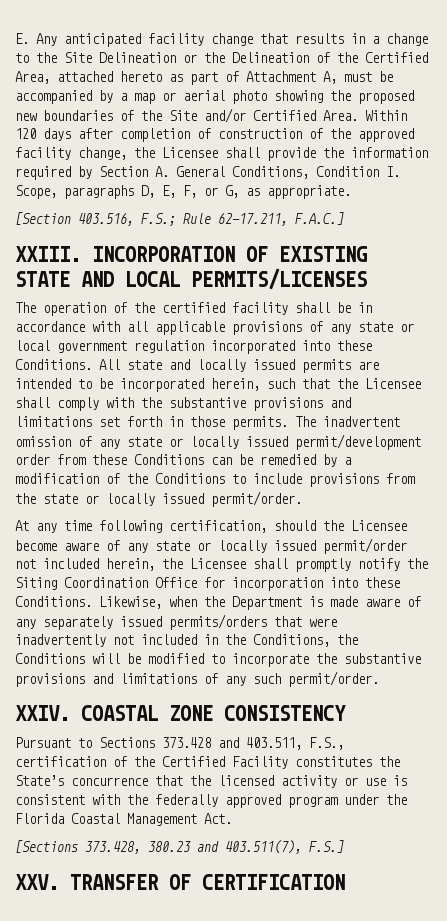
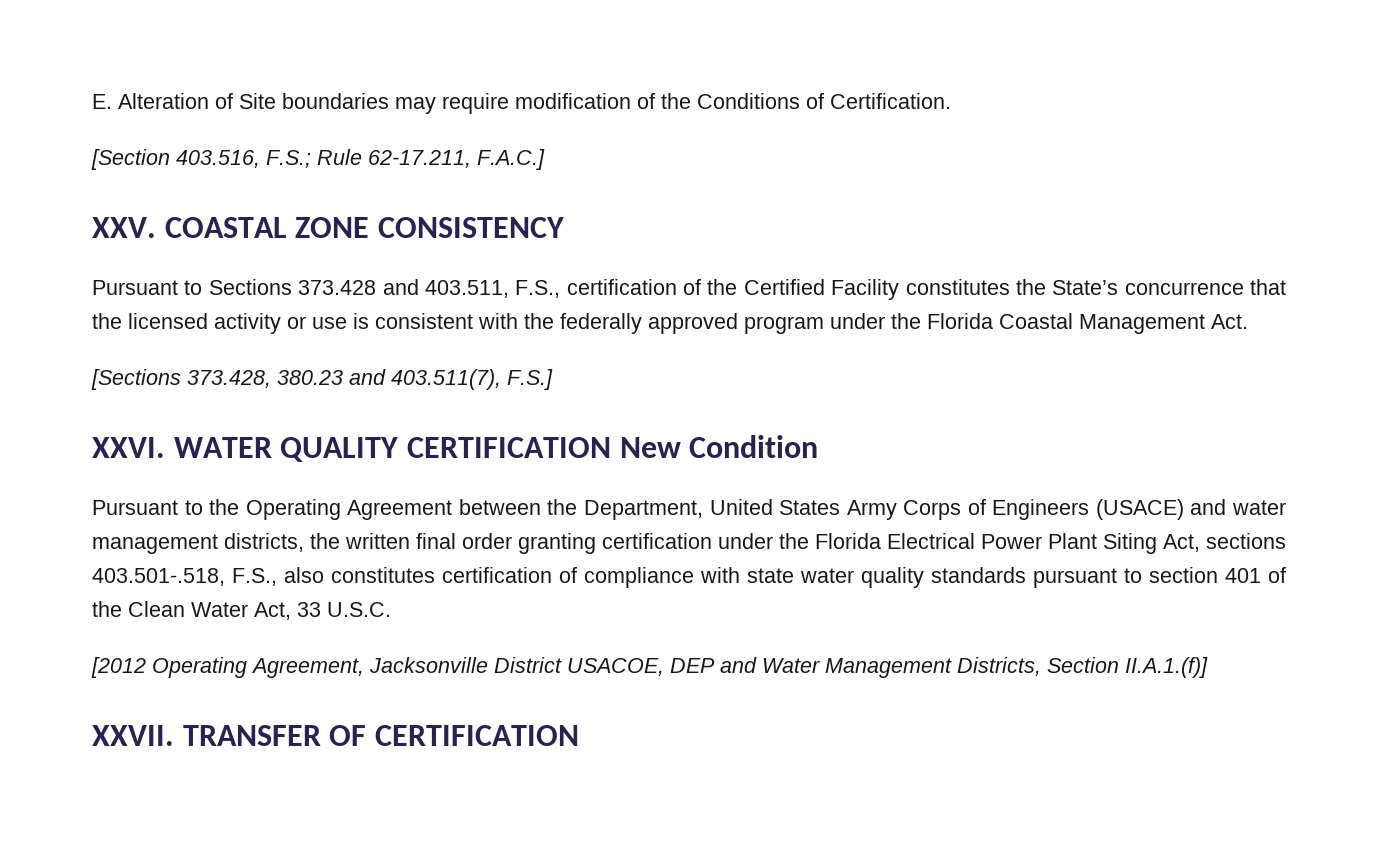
- E. Any anticipated facility change that results in a change to the Site Delineation or the Delineation of the Certified Area, attached hereto as part of Attachment A, must be accompanied by a map or aerial photo showing the proposed new boundaries of the Site and/or Certified Area. Within 120 days after completion of construction of the approved facility change, the Licensee shall provide the information required by Section A. General Conditions, Condition I. Scope, paragraphs D, E, F, or G, as appropriate.
+ E. Alteration of Site boundaries may require modification of the Conditions of Certification.
- XXIII. INCORPORATION OF EXISTING STATE AND LOCAL PERMITS/LICENSES
- The operation of the certified facility shall be in accordance with all applicable provisions of any state or local government regulation incorporated into these Conditions. All state and locally issued permits are intended to be incorporated herein, such that the Licensee shall comply with the substantive provisions and limitations set forth in those permits. The inadvertent omission of any state or locally issued permit/development order from these Conditions can be remedied by a modification of the Conditions to include provisions from the state or locally issued permit/order.
- At any time following certification, should the Licensee become aware of any state or locally issued permit/order not included herein, the Licensee shall promptly notify the Siting Coordination Office for incorporation into these Conditions. Likewise, when the Department is made aware of any separately issued permits/orders that were inadvertently not included in the Conditions, the Conditions will be modified to incorporate the substantive provisions and limitations of any such permit/order.
- XXIV. COASTAL ZONE CONSISTENCY
+ XXV. COASTAL ZONE CONSISTENCY
- XXV. TRANSFER OF CERTIFICATION
+ XXVI. WATER QUALITY CERTIFICATION New Condition
+ Pursuant to the Operating Agreement between the Department, United States Army Corps of Engineers (USACE) and water management districts, the written final order granting certification under the Florida Electrical Power Plant Siting Act, sections 403.501-.518, F.S., also constitutes certification of compliance with state water quality standards pursuant to section 401 of the Clean Water Act, 33 U.S.C.
+ [2012 Operating Agreement, Jacksonville District USACOE, DEP and Water Management Districts, Section II.A.1.(f)]
+ XXVII. TRANSFER OF CERTIFICATION

